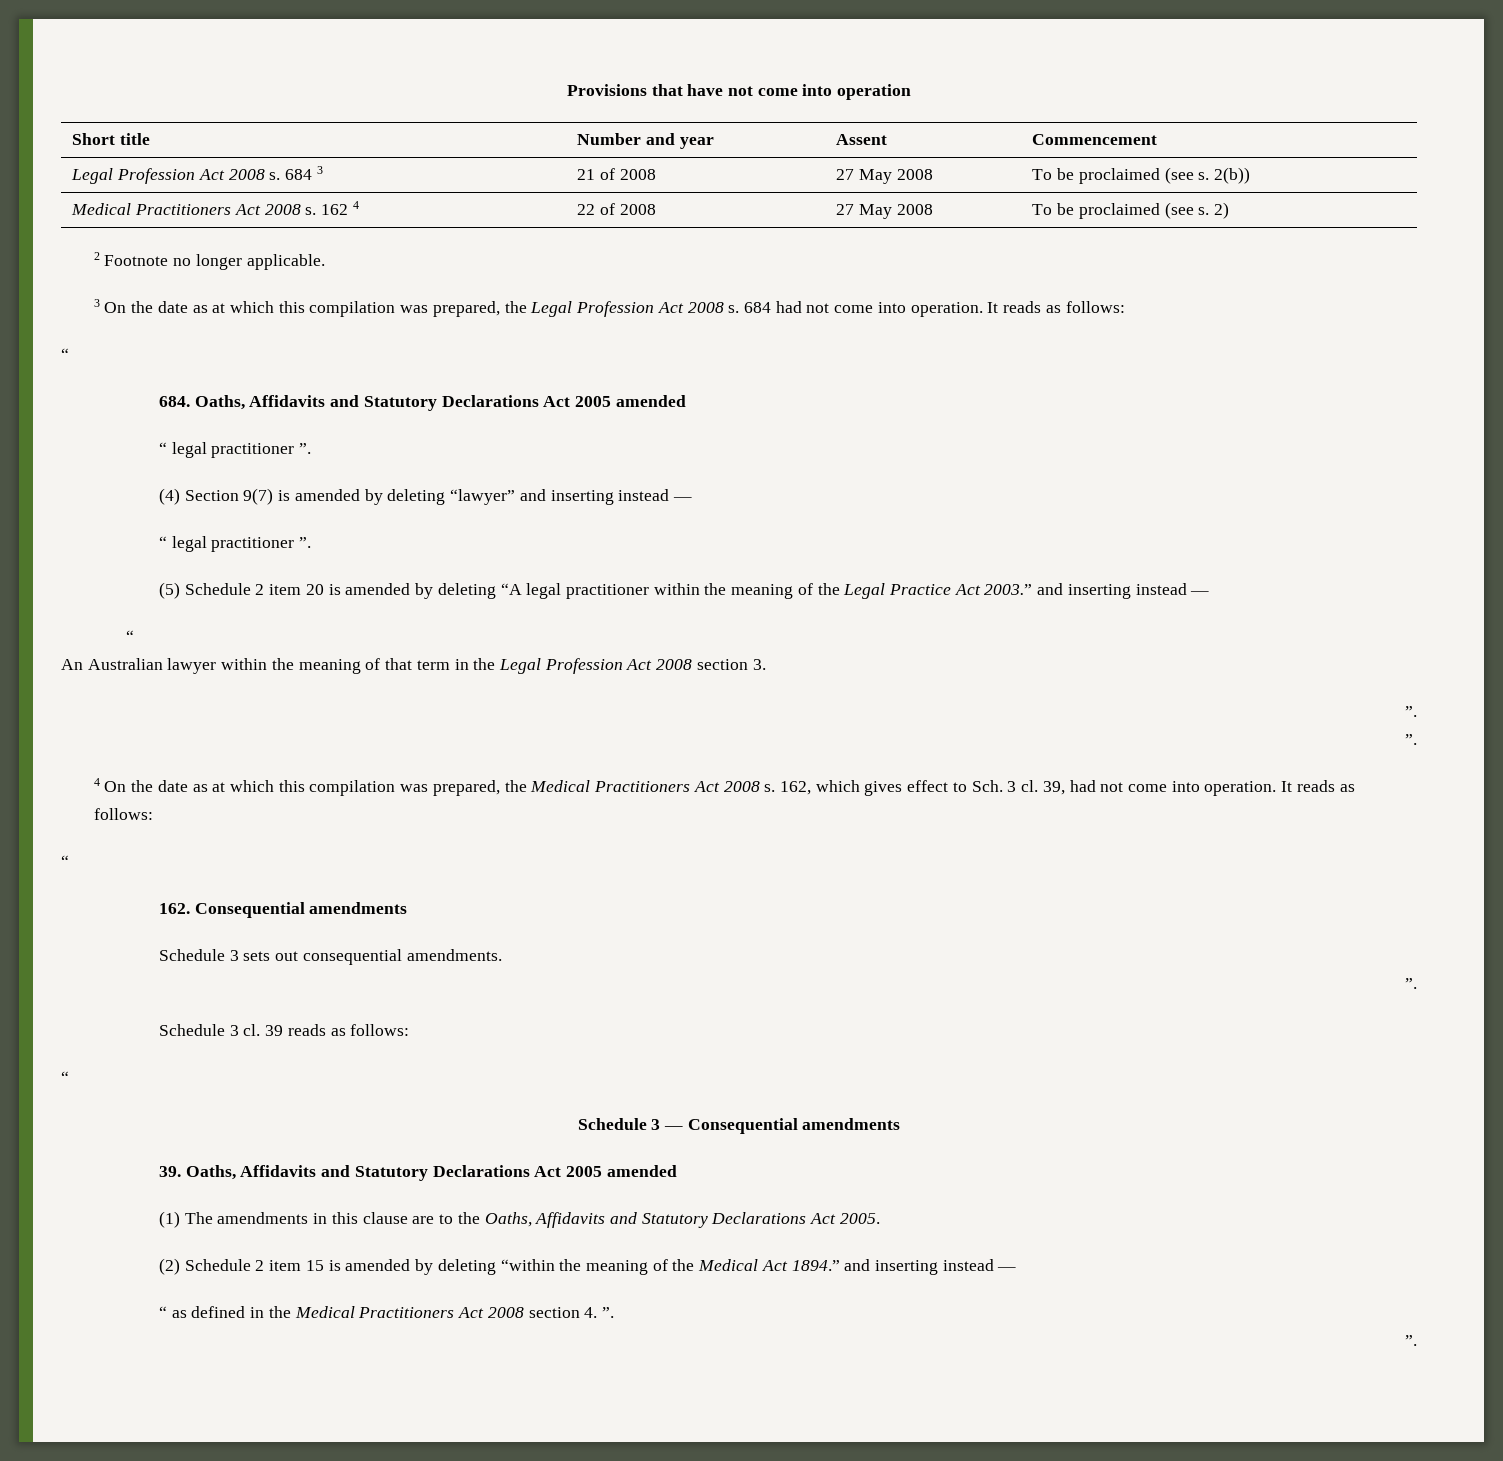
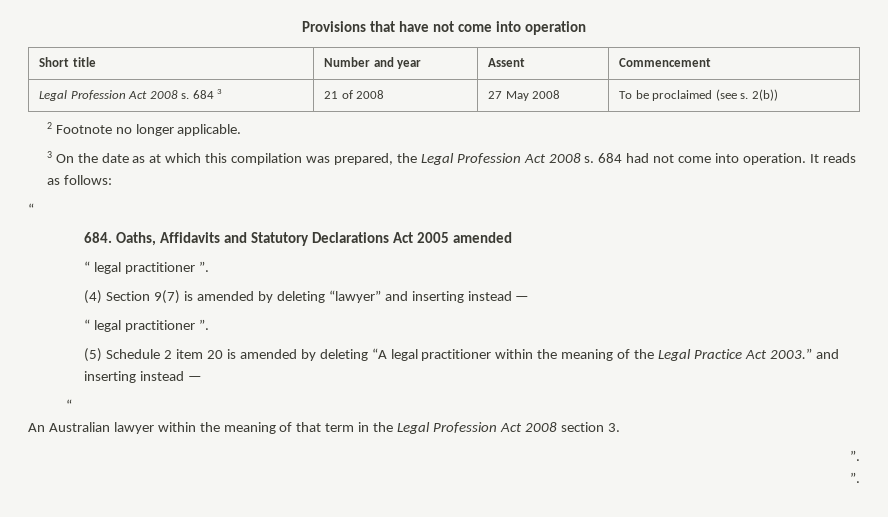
- Medical Practitioners Act 2008 s. 162 4 | 22 of 2008 | 27 May 2008 | To be proclaimed (see s. 2)
- 4 On the date as at which this compilation was prepared, the Medical Practitioners Act 2008 s. 162, which gives effect to Sch. 3 cl. 39, had not come into operation. It reads as follows:
- “
- 162. Consequential amendments
- Schedule 3 sets out consequential amendments.
- ”.
- Schedule 3 cl. 39 reads as follows:
- “
- Schedule 3 — Consequential amendments
- 39. Oaths, Affidavits and Statutory Declarations Act 2005 amended
- (1) The amendments in this clause are to the Oaths, Affidavits and Statutory Declarations Act 2005.
- (2) Schedule 2 item 15 is amended by deleting “within the meaning of the Medical Act 1894.” and inserting instead —
- “ as defined in the Medical Practitioners Act 2008 section 4. ”.
- ”.

